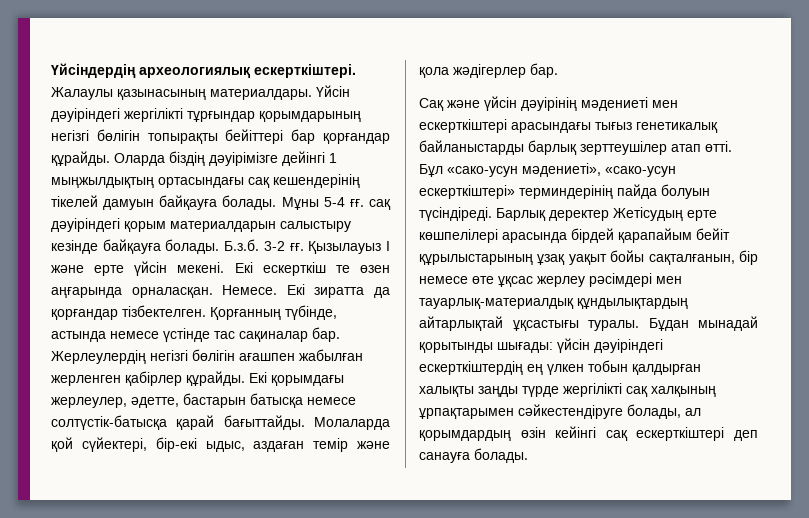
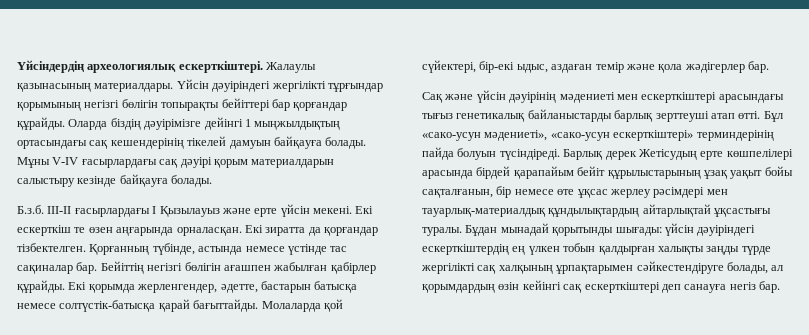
- Үйсін дәуіріндегі жергілікті тұрғындар қорымдарының негізгі бөлігін топырақты бейіттері бар қорғандар құрайды.
+ Үйсін дәуіріндегі жергілікті тұрғындар қорымының негізгі бөлігін топырақты бейіттері бар қорғандар құрайды.
- Мұны 5-4 ғғ. сақ дәуіріндегі қорым материалдарын салыстыру кезінде байқауға болады. Б.з.б. 3-2 ғғ. Қызылауыз I және ерте үйсін мекені.
+ Мұны V-IV ғасырлардағы сақ дәуірі қорым материалдарын салыстыру кезінде байқауға болады.
+ Б.з.б. III-II ғасырлардағы I Қызылауыз және ерте үйсін мекені.
- Немесе.
- Жерлеулердің негізгі бөлігін ағашпен жабылған жерленген қабірлер құрайды.
+ Бейіттің негізгі бөлігін ағашпен жабылған қабірлер құрайды.
- Екі қорымдағы жерлеулер, әдетте, бастарын батысқа немесе солтүстік-батысқа қарай бағыттайды.
+ Екі қорымда жерленгендер, әдетте, бастарын батысқа немесе солтүстік-батысқа қарай бағыттайды.
- Сақ және үйсін дәуірінің мәдениеті мен ескерткіштері арасындағы тығыз генетикалық байланыстарды барлық зерттеушілер атап өтті.
+ Сақ және үйсін дәуірінің мәдениеті мен ескерткіштері арасындағы тығыз генетикалық байланыстарды барлық зерттеуші атап өтті.
- Барлық деректер Жетісудың ерте көшпелілері арасында бірдей қарапайым бейіт құрылыстарының ұзақ уақыт бойы сақталғанын, бір немесе өте ұқсас жерлеу рәсімдері мен тауарлық-материалдық құндылықтардың айтарлықтай ұқсастығы туралы.
+ Барлық дерек Жетісудың ерте көшпелілері арасында бірдей қарапайым бейіт құрылыстарының ұзақ уақыт бойы сақталғанын, бір немесе өте ұқсас жерлеу рәсімдері мен тауарлық-материалдық құндылықтардың айтарлықтай ұқсастығы туралы.
- Бұдан мынадай қорытынды шығады: үйсін дәуіріндегі ескерткіштердің ең үлкен тобын қалдырған халықты заңды түрде жергілікті сақ халқының ұрпақтарымен сәйкестендіруге болады, ал қорымдардың өзін кейінгі сақ ескерткіштері деп санауға болады.
+ Бұдан мынадай қорытынды шығады: үйсін дәуіріндегі ескерткіштердің ең үлкен тобын қалдырған халықты заңды түрде жергілікті сақ халқының ұрпақтарымен сәйкестендіруге болады, ал қорымдардың өзін кейінгі сақ ескерткіштері деп санауға негіз бар.

